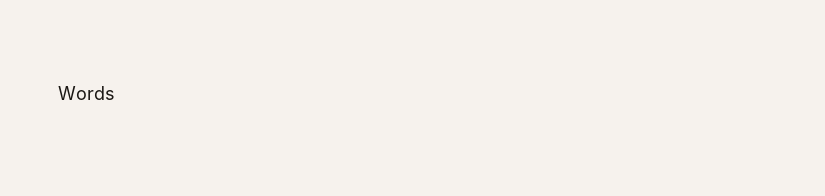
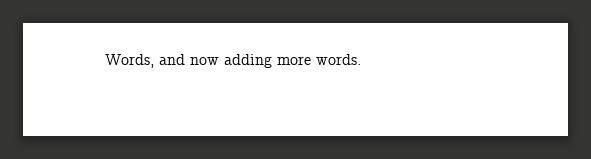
- Words
+ Words, and now adding more words.

